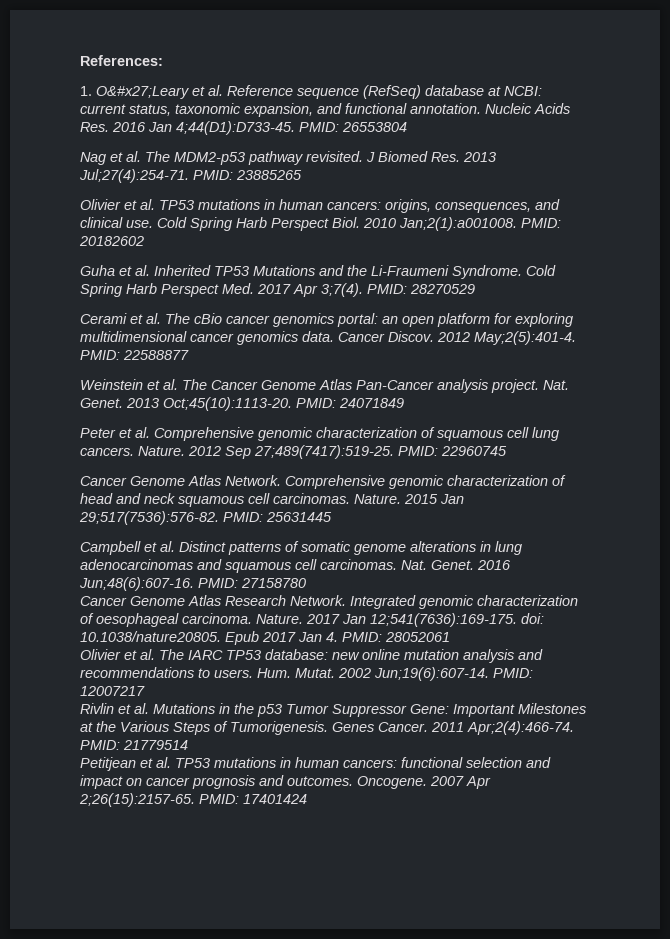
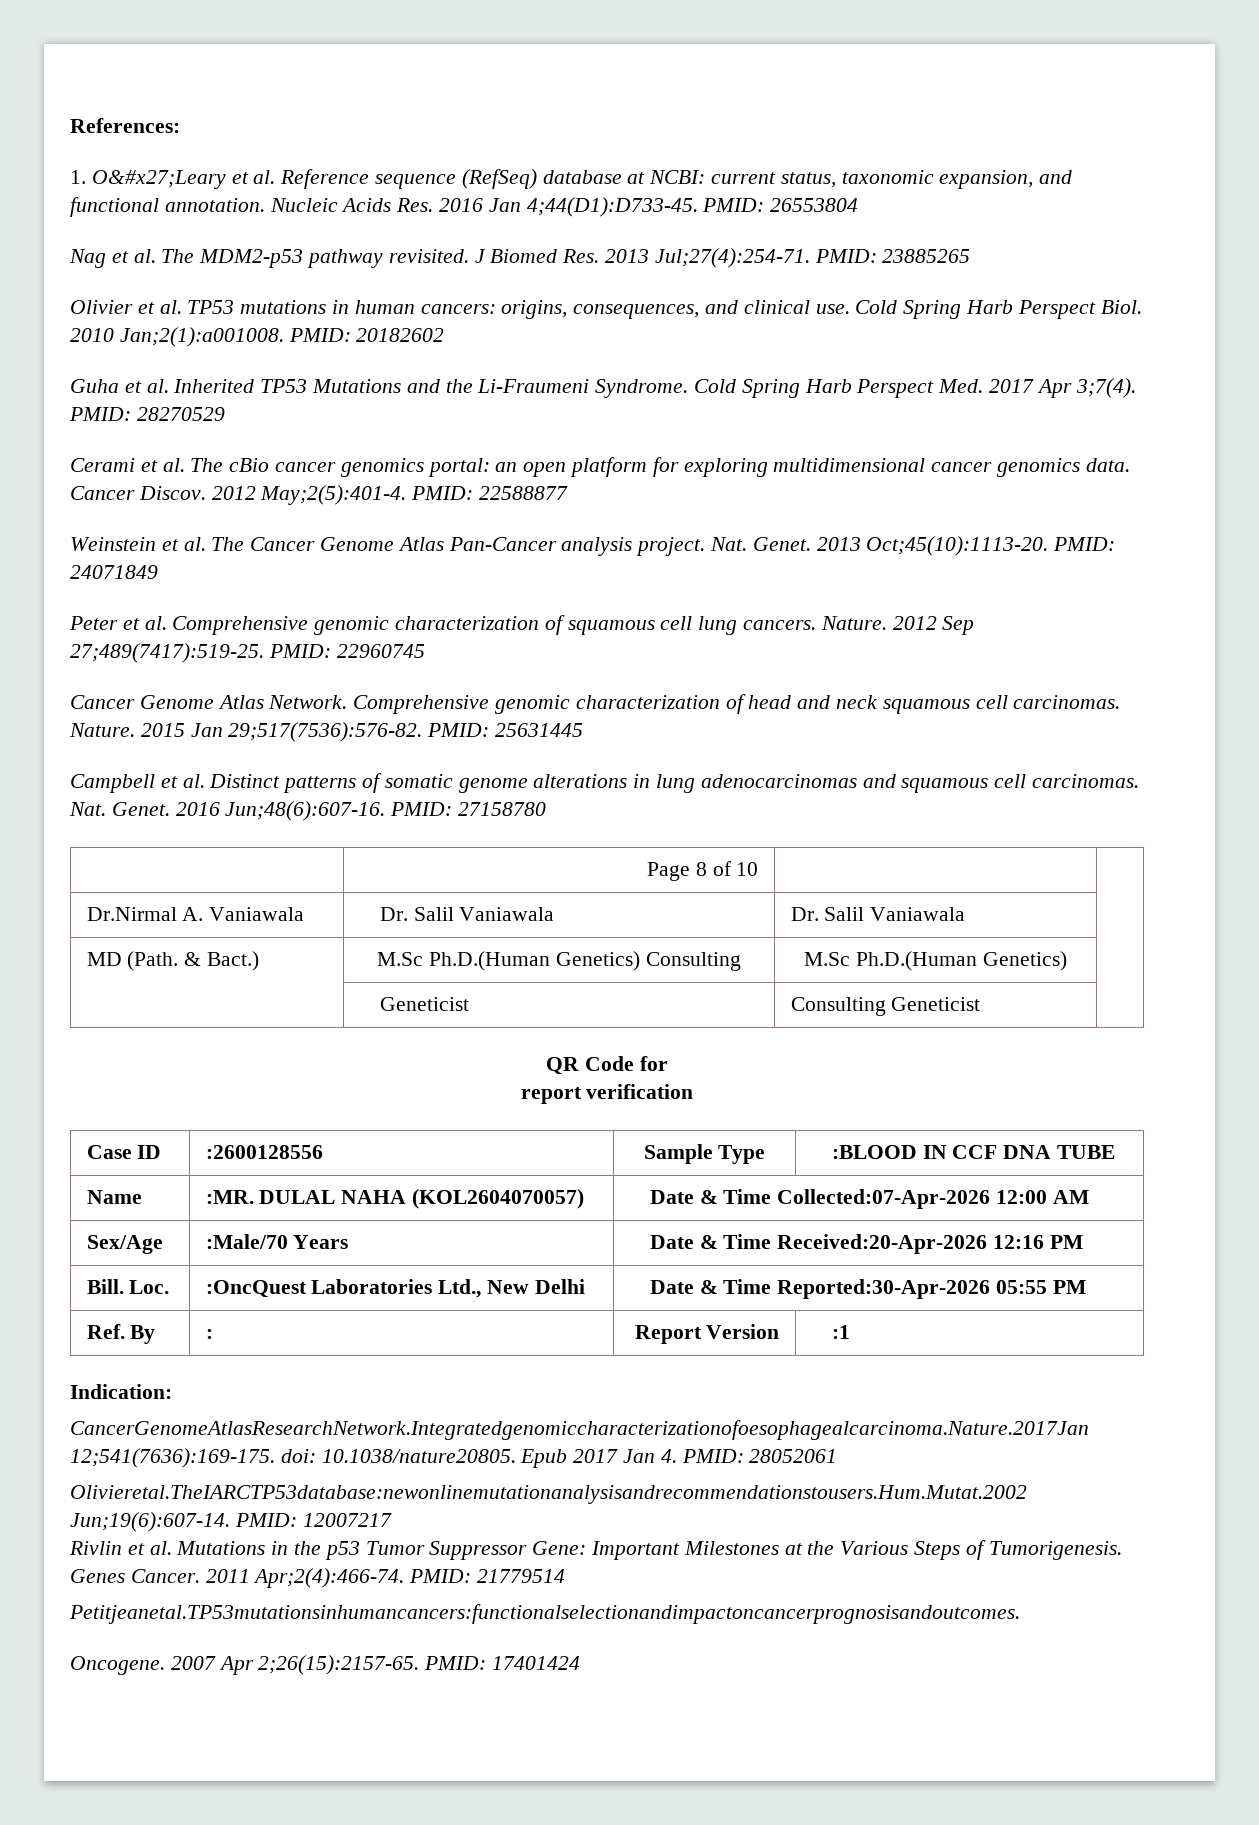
- Cancer Genome Atlas Research Network. Integrated genomic characterization of oesophageal carcinoma. Nature. 2017 Jan 12;541(7636):169-175. doi: 10.1038/nature20805. Epub 2017 Jan 4. PMID: 28052061
+ | Page 8 of 10 | |
+ Dr.Nirmal A. Vaniawala | Dr. Salil Vaniawala | Dr. Salil Vaniawala |
+ MD (Path. & Bact.) | M.Sc Ph.D.(Human Genetics) Consulting | M.Sc Ph.D.(Human Genetics) |
+ | Geneticist | Consulting Geneticist |
+ QR Code for
+ report verification
+ Case ID | :2600128556 | Sample Type | :BLOOD IN CCF DNA TUBE
+ Name | :MR. DULAL NAHA (KOL2604070057) | Date & Time Collected:07-Apr-2026 12:00 AM
+ Sex/Age | :Male/70 Years | Date & Time Received:20-Apr-2026 12:16 PM
+ Bill. Loc. | :OncQuest Laboratories Ltd., New Delhi | Date & Time Reported:30-Apr-2026 05:55 PM
+ Ref. By | : | Report Version | :1
+ Indication:
+ CancerGenomeAtlasResearchNetwork.Integratedgenomiccharacterizationofoesophagealcarcinoma.Nature.2017Jan 12;541(7636):169-175. doi: 10.1038/nature20805. Epub 2017 Jan 4. PMID: 28052061
- Olivier et al. The IARC TP53 database: new online mutation analysis and recommendations to users. Hum. Mutat. 2002 Jun;19(6):607-14.
+ Olivieretal.TheIARCTP53database:newonlinemutationanalysisandrecommendationstousers.Hum.Mutat.2002 Jun;19(6):607-14.
- Petitjean et al. TP53 mutations in human cancers: functional selection and impact on cancer prognosis and outcomes. Oncogene.
+ Petitjeanetal.TP53mutationsinhumancancers:functionalselectionandimpactoncancerprognosisandoutcomes.
+ Oncogene.

